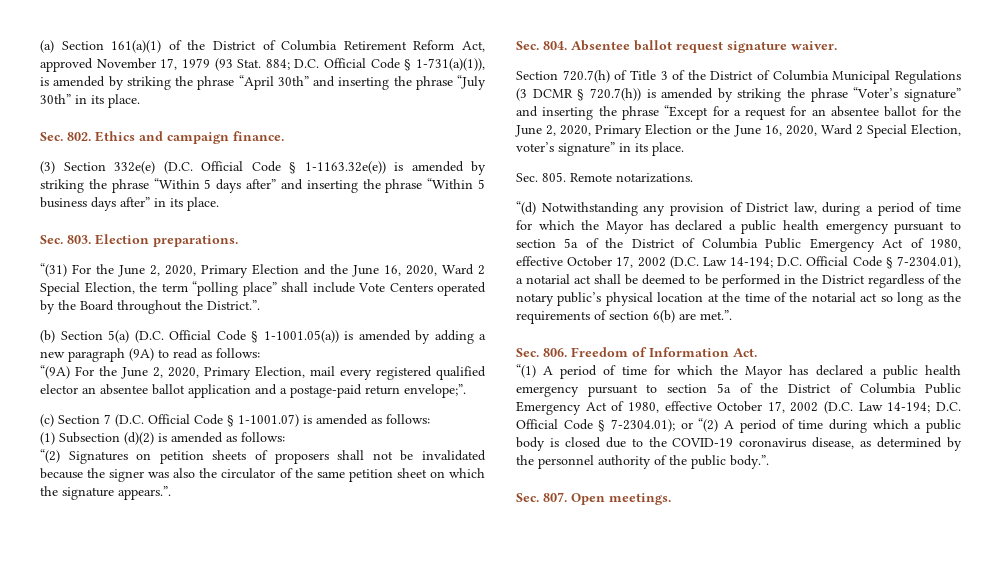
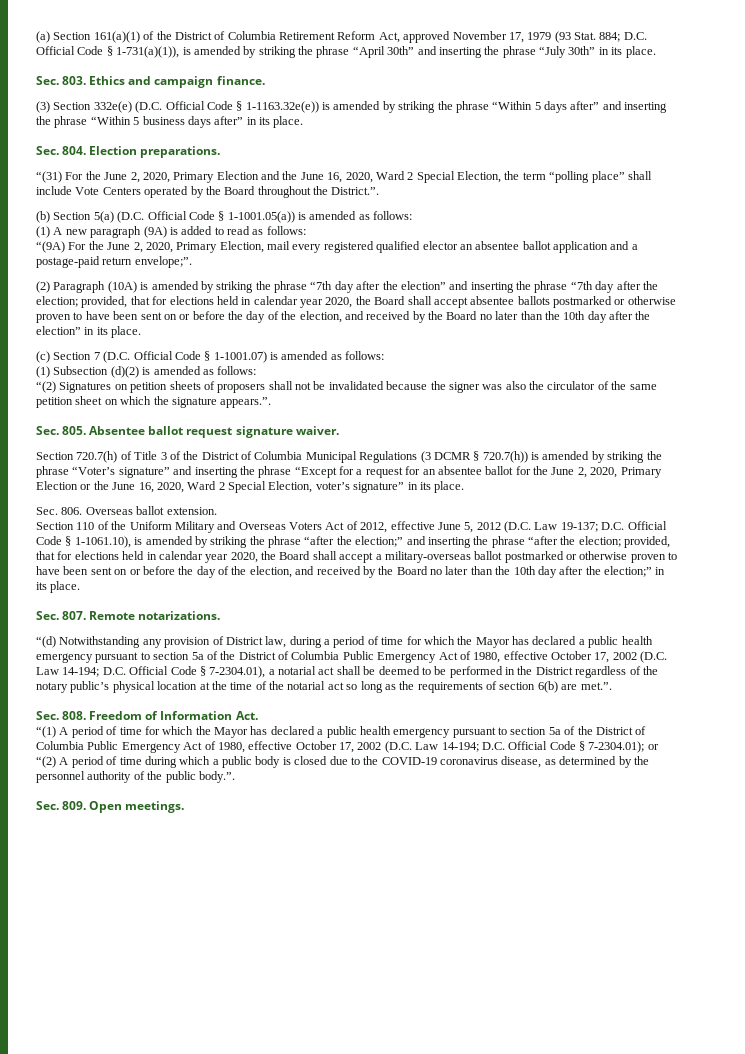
- Sec. 802. Ethics and campaign finance.
+ Sec. 803. Ethics and campaign finance.
- Sec. 803. Election preparations.
+ Sec. 804. Election preparations.
- (b) Section 5(a) (D.C. Official Code § 1-1001.05(a)) is amended by adding a new paragraph (9A) to read as follows:
+ (b) Section 5(a) (D.C. Official Code § 1-1001.05(a)) is amended as follows:
+ (1) A new paragraph (9A) is added to read as follows:
+ (2) Paragraph (10A) is amended by striking the phrase “7th day after the election” and inserting the phrase “7th day after the election; provided, that for elections held in calendar year 2020, the Board shall accept absentee ballots postmarked or otherwise proven to have been sent on or before the day of the election, and received by the Board no later than the 10th day after the election” in its place.
- Sec. 804. Absentee ballot request signature waiver.
+ Sec. 805. Absentee ballot request signature waiver.
- Sec. 805. Remote notarizations.
+ Sec. 806. Overseas ballot extension.
+ Section 110 of the Uniform Military and Overseas Voters Act of 2012, effective June 5, 2012 (D.C. Law 19-137; D.C. Official Code § 1-1061.10), is amended by striking the phrase “after the election;” and inserting the phrase “after the election; provided, that for elections held in calendar year 2020, the Board shall accept a military-overseas ballot postmarked or otherwise proven to have been sent on or before the day of the election, and received by the Board no later than the 10th day after the election;” in its place.
+ Sec. 807. Remote notarizations.
- Sec. 806. Freedom of Information Act.
+ Sec. 808. Freedom of Information Act.
- Sec. 807. Open meetings.
+ Sec. 809. Open meetings.

